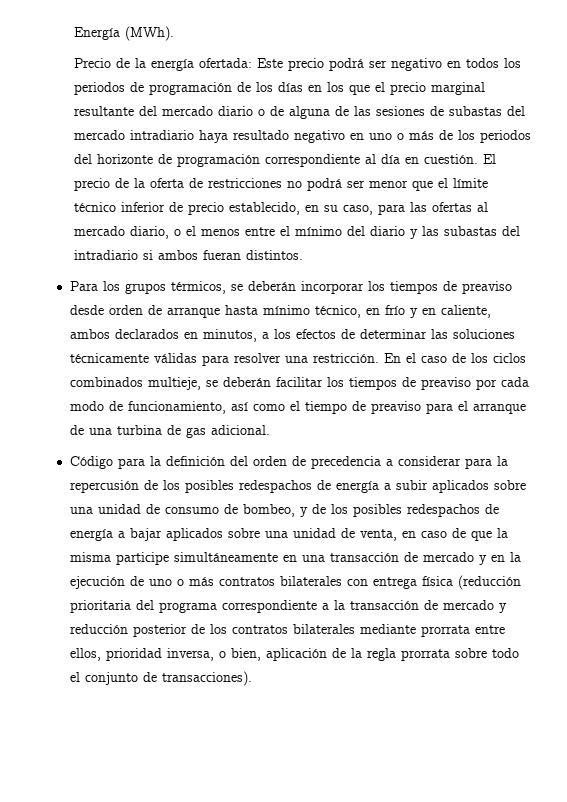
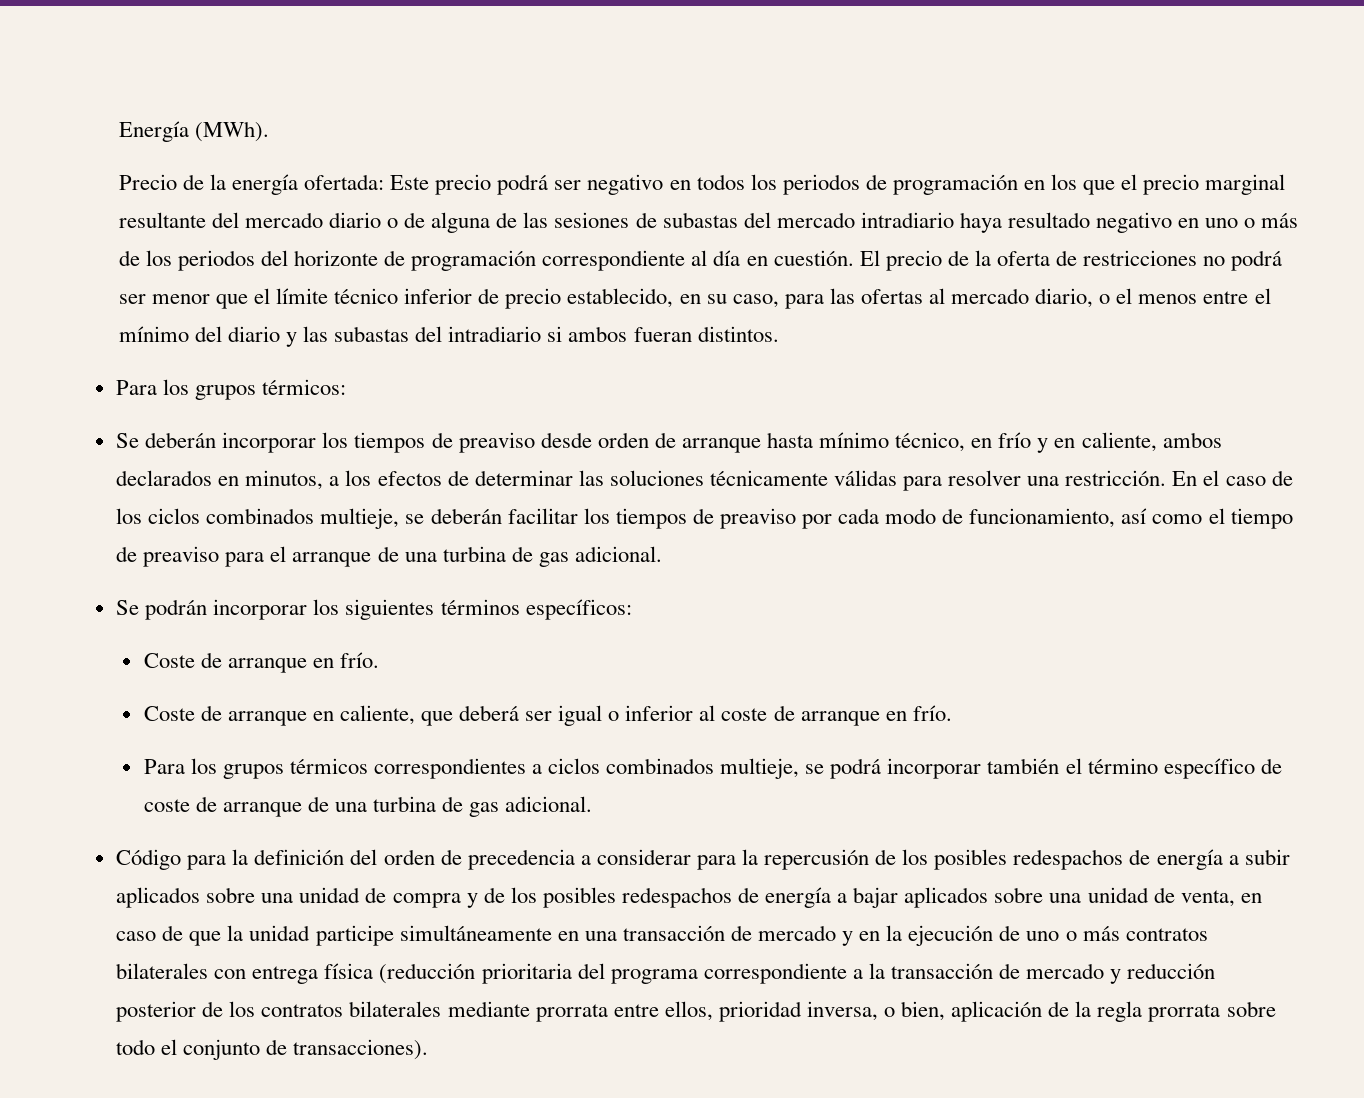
- Precio de la energía ofertada: Este precio podrá ser negativo en todos los periodos de programación de los días en los que el precio marginal resultante del mercado diario o de alguna de las sesiones de subastas del mercado intradiario haya resultado negativo en uno o más de los periodos del horizonte de programación correspondiente al día en cuestión.
+ Precio de la energía ofertada: Este precio podrá ser negativo en todos los periodos de programación en los que el precio marginal resultante del mercado diario o de alguna de las sesiones de subastas del mercado intradiario haya resultado negativo en uno o más de los periodos del horizonte de programación correspondiente al día en cuestión.
- Para los grupos térmicos, se deberán incorporar los tiempos de preaviso desde orden de arranque hasta mínimo técnico, en frío y en caliente, ambos declarados en minutos, a los efectos de determinar las soluciones técnicamente válidas para resolver una restricción.
+ Para los grupos térmicos:
+ Se deberán incorporar los tiempos de preaviso desde orden de arranque hasta mínimo técnico, en frío y en caliente, ambos declarados en minutos, a los efectos de determinar las soluciones técnicamente válidas para resolver una restricción.
+ Se podrán incorporar los siguientes términos específicos:
+ Coste de arranque en frío.
+ Coste de arranque en caliente, que deberá ser igual o inferior al coste de arranque en frío.
+ Para los grupos térmicos correspondientes a ciclos combinados multieje, se podrá incorporar también el término específico de coste de arranque de una turbina de gas adicional.
- Código para la definición del orden de precedencia a considerar para la repercusión de los posibles redespachos de energía a subir aplicados sobre una unidad de consumo de bombeo, y de los posibles redespachos de energía a bajar aplicados sobre una unidad de venta, en caso de que la misma participe simultáneamente en una transacción de mercado y en la ejecución de uno o más contratos bilaterales con entrega física (reducción prioritaria del programa correspondiente a la transacción de mercado y reducción posterior de los contratos bilaterales mediante prorrata entre ellos, prioridad inversa, o bien, aplicación de la regla prorrata sobre todo el conjunto de transacciones).
+ Código para la definición del orden de precedencia a considerar para la repercusión de los posibles redespachos de energía a subir aplicados sobre una unidad de compra y de los posibles redespachos de energía a bajar aplicados sobre una unidad de venta, en caso de que la unidad participe simultáneamente en una transacción de mercado y en la ejecución de uno o más contratos bilaterales con entrega física (reducción prioritaria del programa correspondiente a la transacción de mercado y reducción posterior de los contratos bilaterales mediante prorrata entre ellos, prioridad inversa, o bien, aplicación de la regla prorrata sobre todo el conjunto de transacciones).

